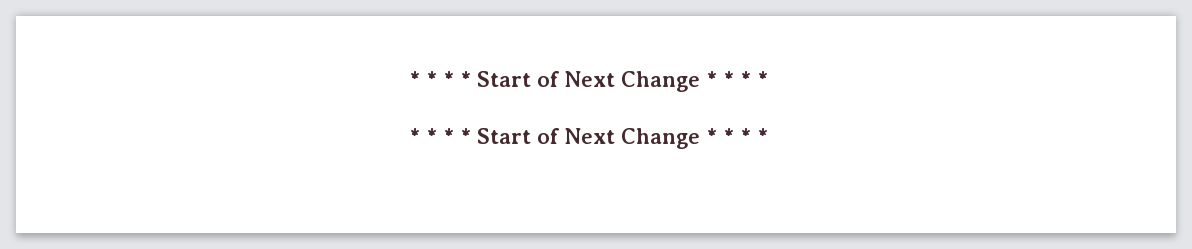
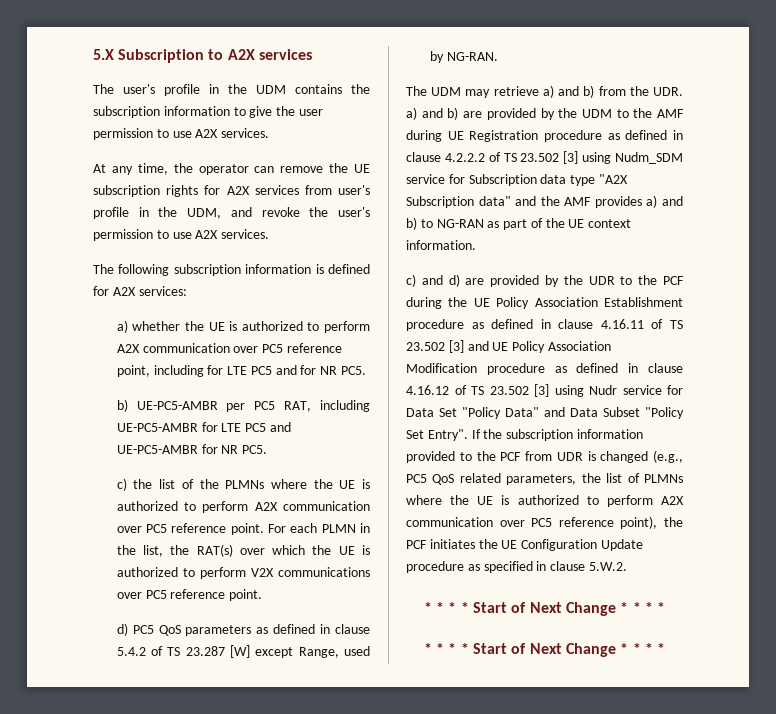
+ 5.X Subscription to A2X services
+ The user's profile in the UDM contains the subscription information to give the user permission to use A2X services.
+ At any time, the operator can remove the UE subscription rights for A2X services from user's profile in the UDM, and revoke the user's permission to use A2X services.
+ The following subscription information is defined for A2X services:
+ a) whether the UE is authorized to perform A2X communication over PC5 reference point, including for LTE PC5 and for NR PC5.
+ b) UE-PC5-AMBR per PC5 RAT, including UE-PC5-AMBR for LTE PC5 and UE-PC5-AMBR for NR PC5.
+ c) the list of the PLMNs where the UE is authorized to perform A2X communication over PC5 reference point. For each PLMN in the list, the RAT(s) over which the UE is authorized to perform V2X communications over PC5 reference point.
+ d) PC5 QoS parameters as defined in clause 5.4.2 of TS 23.287 [W] except Range, used by NG-RAN.
+ The UDM may retrieve a) and b) from the UDR. a) and b) are provided by the UDM to the AMF during UE Registration procedure as defined in clause 4.2.2.2 of TS 23.502 [3] using Nudm_SDM service for Subscription data type "A2X Subscription data" and the AMF provides a) and b) to NG-RAN as part of the UE context information.
+ c) and d) are provided by the UDR to the PCF during the UE Policy Association Establishment procedure as defined in clause 4.16.11 of TS 23.502 [3] and UE Policy Association Modification procedure as defined in clause 4.16.12 of TS 23.502 [3] using Nudr service for Data Set "Policy Data" and Data Subset "Policy Set Entry". If the subscription information provided to the PCF from UDR is changed (e.g., PC5 QoS related parameters, the list of PLMNs where the UE is authorized to perform A2X communication over PC5 reference point), the PCF initiates the UE Configuration Update procedure as specified in clause 5.W.2.

